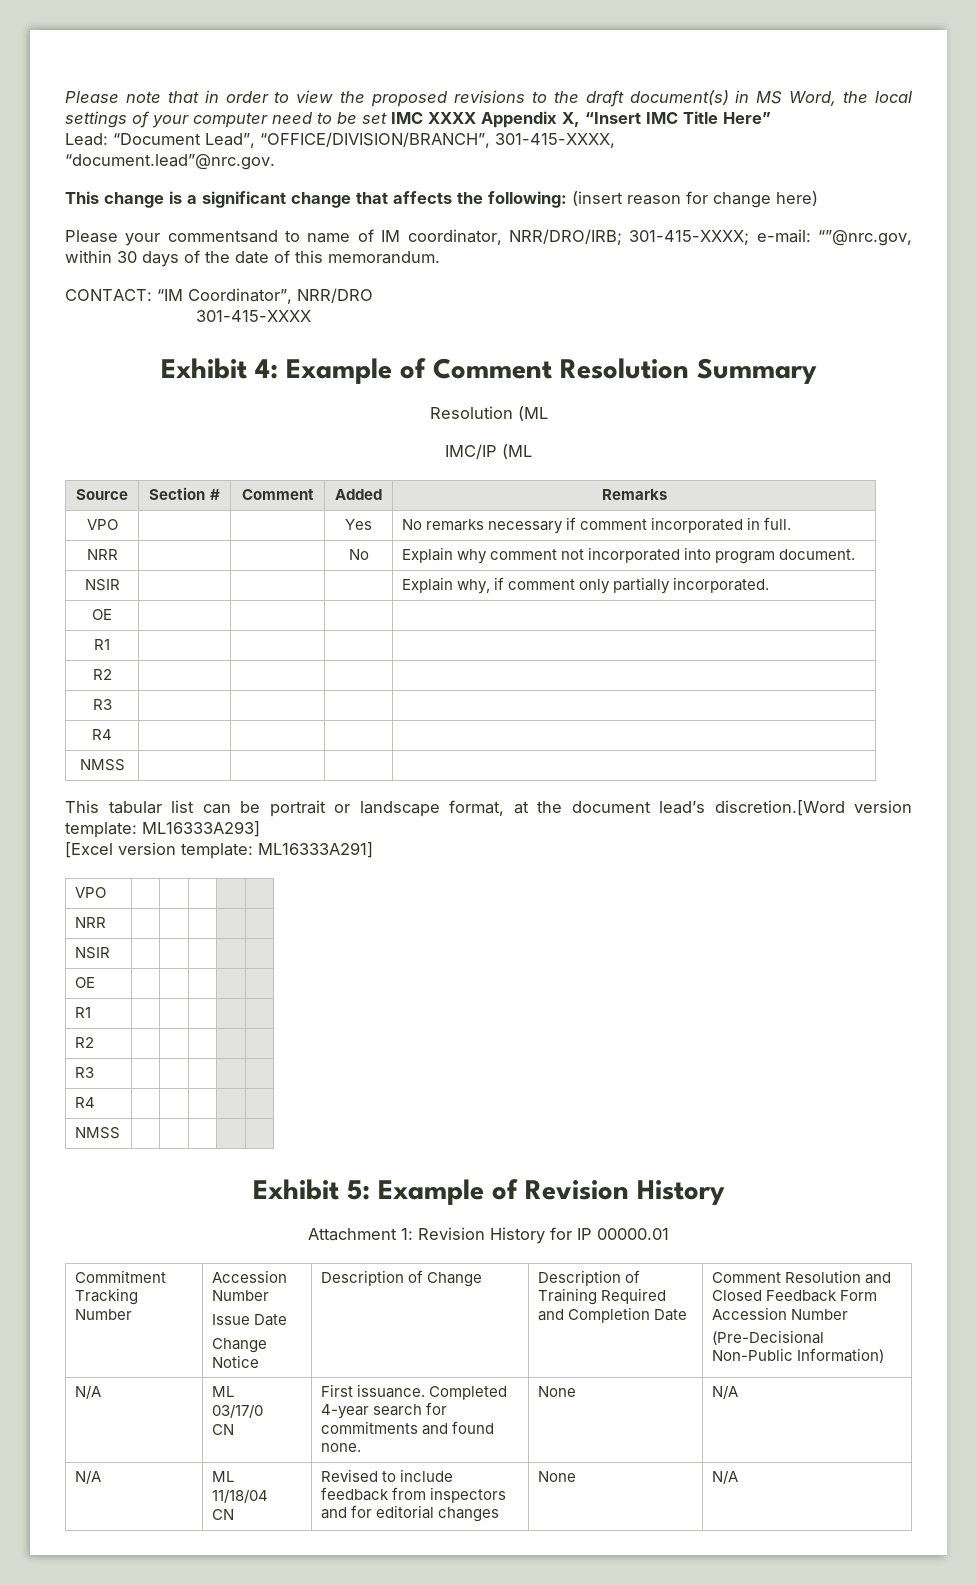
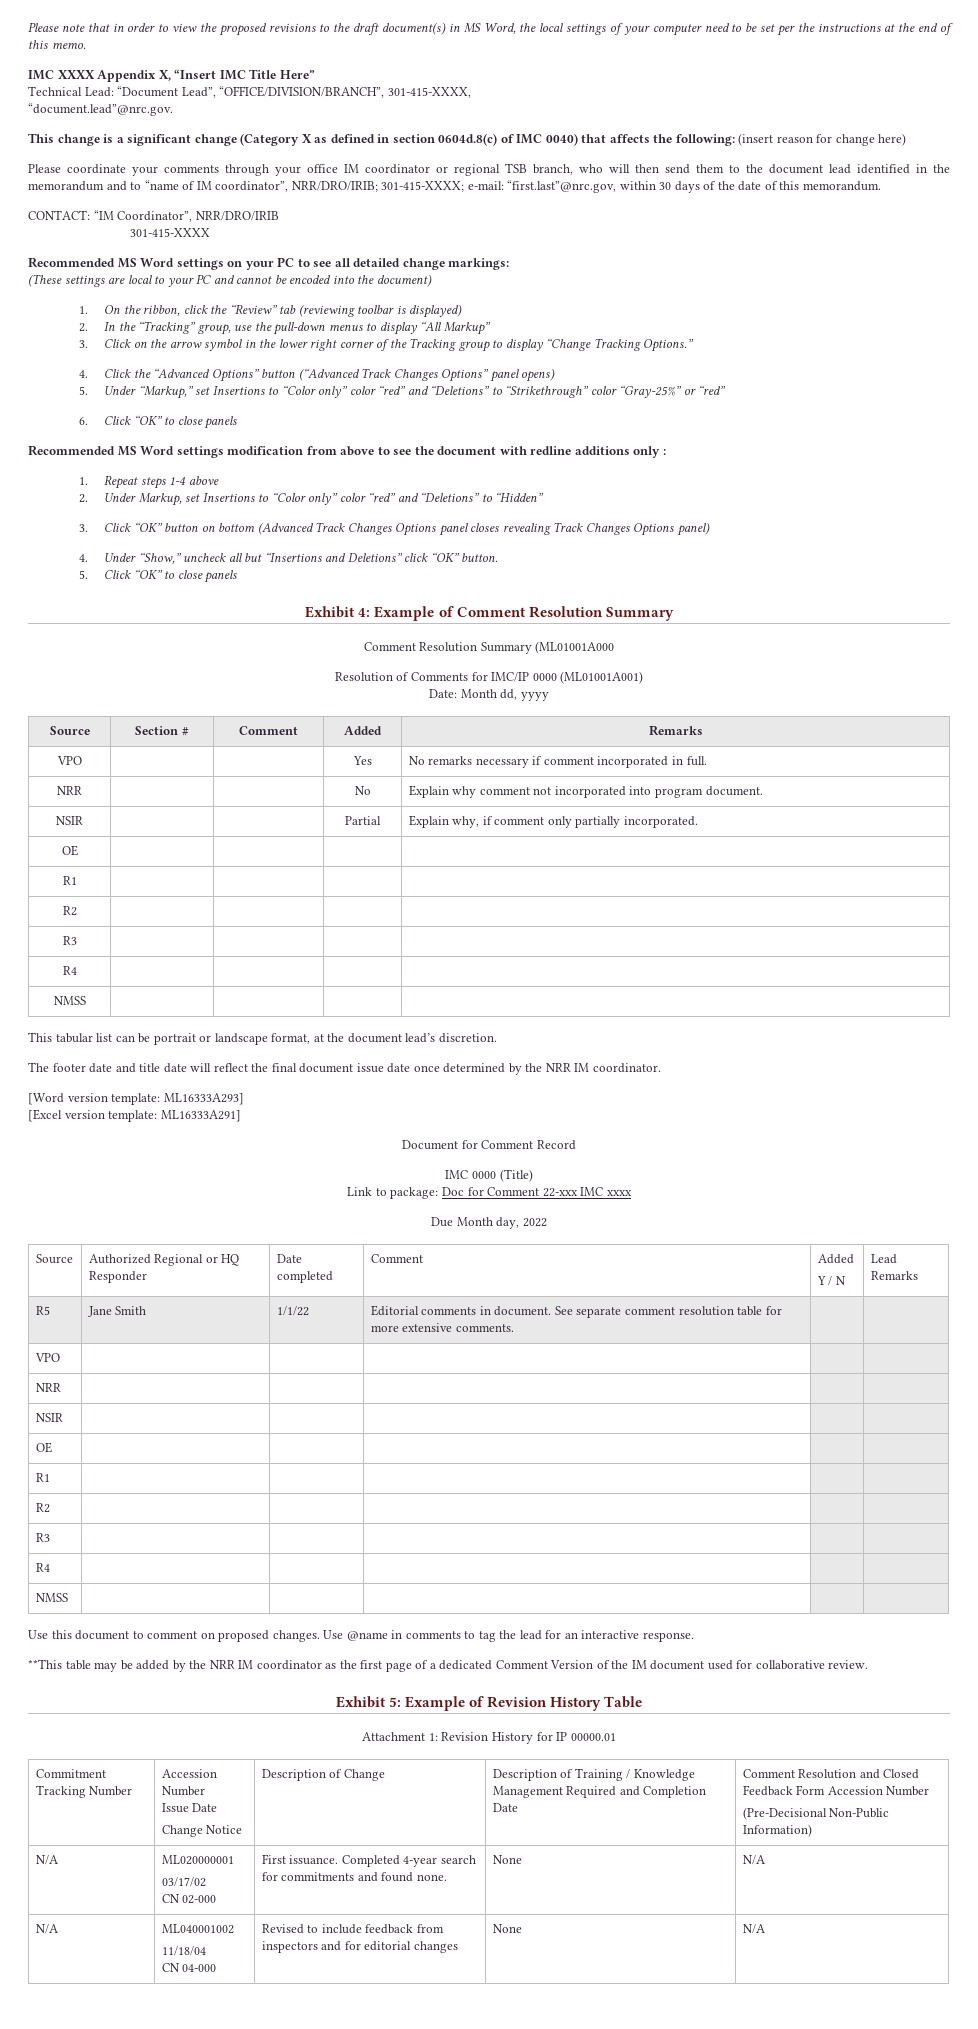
- Please note that in order to view the proposed revisions to the draft document(s) in MS Word, the local settings of your computer need to be set IMC XXXX Appendix X, “Insert IMC Title Here”
+ Please note that in order to view the proposed revisions to the draft document(s) in MS Word, the local settings of your computer need to be set per the instructions at the end of this memo.
+ IMC XXXX Appendix X, “Insert IMC Title Here”
- Lead: “Document Lead”, “OFFICE/DIVISION/BRANCH”, 301-415-XXXX,
+ Technical Lead: “Document Lead”, “OFFICE/DIVISION/BRANCH”, 301-415-XXXX,
- This change is a significant change that affects the following: (insert reason for change here)
+ This change is a significant change (Category X as defined in section 0604d.8(c) of IMC 0040) that affects the following: (insert reason for change here)
- Please your commentsand to name of IM coordinator, NRR/DRO/IRB; 301-415-XXXX; e-mail: “”@nrc.gov, within 30 days of the date of this memorandum.
+ Please coordinate your comments through your office IM coordinator or regional TSB branch, who will then send them to the document lead identified in the memorandum and to “name of IM coordinator”, NRR/DRO/IRIB; 301-415-XXXX; e-mail: “first.last”@nrc.gov, within 30 days of the date of this memorandum.
- CONTACT: “IM Coordinator”, NRR/DRO
+ CONTACT: “IM Coordinator”, NRR/DRO/IRIB
+ Recommended MS Word settings on your PC to see all detailed change markings:
+ (These settings are local to your PC and cannot be encoded into the document)
+ 1. On the ribbon, click the “Review” tab (reviewing toolbar is displayed)
+ 2. In the “Tracking” group, use the pull-down menus to display “All Markup”
+ 3. Click on the arrow symbol in the lower right corner of the Tracking group to display “Change Tracking Options.”
+ 4. Click the “Advanced Options” button (“Advanced Track Changes Options” panel opens)
+ 5. Under “Markup,” set Insertions to “Color only” color “red” and “Deletions” to “Strikethrough” color “Gray-25%” or “red”
+ 6. Click “OK” to close panels
+ Recommended MS Word settings modification from above to see the document with redline additions only :
+ 1. Repeat steps 1-4 above
+ 2. Under Markup, set Insertions to “Color only” color “red” and “Deletions” to “Hidden”
+ 3. Click “OK” button on bottom (Advanced Track Changes Options panel closes revealing Track Changes Options panel)
+ 4. Under “Show,” uncheck all but “Insertions and Deletions” click “OK” button.
+ 5. Click “OK” to close panels
- Resolution (ML
- IMC/IP (ML
+ Comment Resolution Summary (ML01001A000
+ Resolution of Comments for IMC/IP 0000 (ML01001A001)
+ Date: Month dd, yyyy
- NSIR | | | | Explain why, if comment only partially incorporated.
+ NSIR | | | Partial | Explain why, if comment only partially incorporated.
- This tabular list can be portrait or landscape format, at the document lead’s discretion.[Word version template: ML16333A293]
+ This tabular list can be portrait or landscape format, at the document lead’s discretion.
+ The footer date and title date will reflect the final document issue date once determined by the NRR IM coordinator.
+ [Word version template: ML16333A293]
+ Document for Comment Record
+ IMC 0000 (Title)
+ Link to package: Doc for Comment 22-xxx IMC xxxx
+ Due Month day, 2022
+ Source | Authorized Regional or HQ Responder | Date completed | Comment | Added
+ Y / N | Lead Remarks
+ R5 | Jane Smith | 1/1/22 | Editorial comments in document. See separate comment resolution table for more extensive comments. | |
+ Use this document to comment on proposed changes. Use @name in comments to tag the lead for an interactive response.
+ **This table may be added by the NRR IM coordinator as the first page of a dedicated Comment Version of the IM document used for collaborative review.
- Exhibit 5: Example of Revision History
+ Exhibit 5: Example of Revision History Table
  Commitment Tracking Number | Accession Number
  Issue Date
- Change Notice | Description of Change | Description of Training Required and Completion Date | Comment Resolution and Closed Feedback Form Accession Number
+ Change Notice | Description of Change | Description of Training / Knowledge Management Required and Completion Date | Comment Resolution and Closed Feedback Form Accession Number
  (Pre-Decisional Non-Public Information)
- N/A | ML
- 03/17/0
- CN | First issuance. Completed 4-year search for commitments and found none. | None | N/A
- N/A | ML
+ N/A | ML020000001
+ 03/17/02
+ CN 02-000 | First issuance. Completed 4-year search for commitments and found none. | None | N/A
+ N/A | ML040001002
  11/18/04
- CN | Revised to include feedback from inspectors and for editorial changes | None | N/A
+ CN 04-000 | Revised to include feedback from inspectors and for editorial changes | None | N/A

